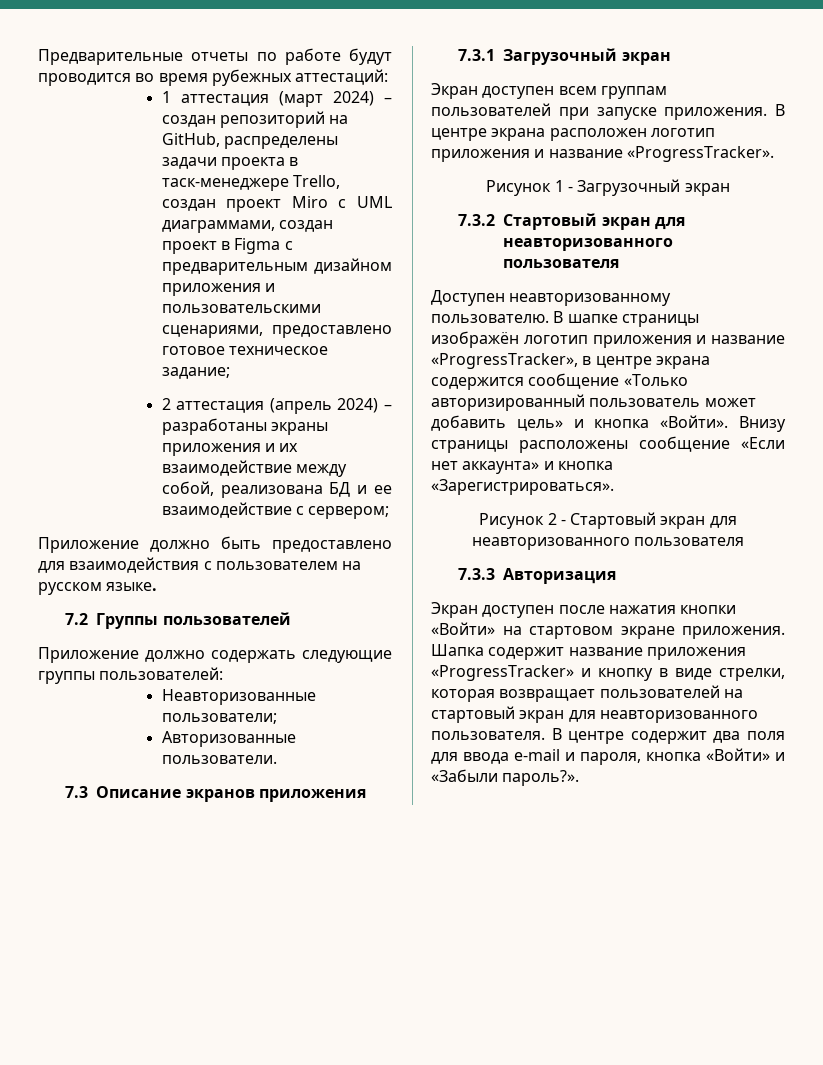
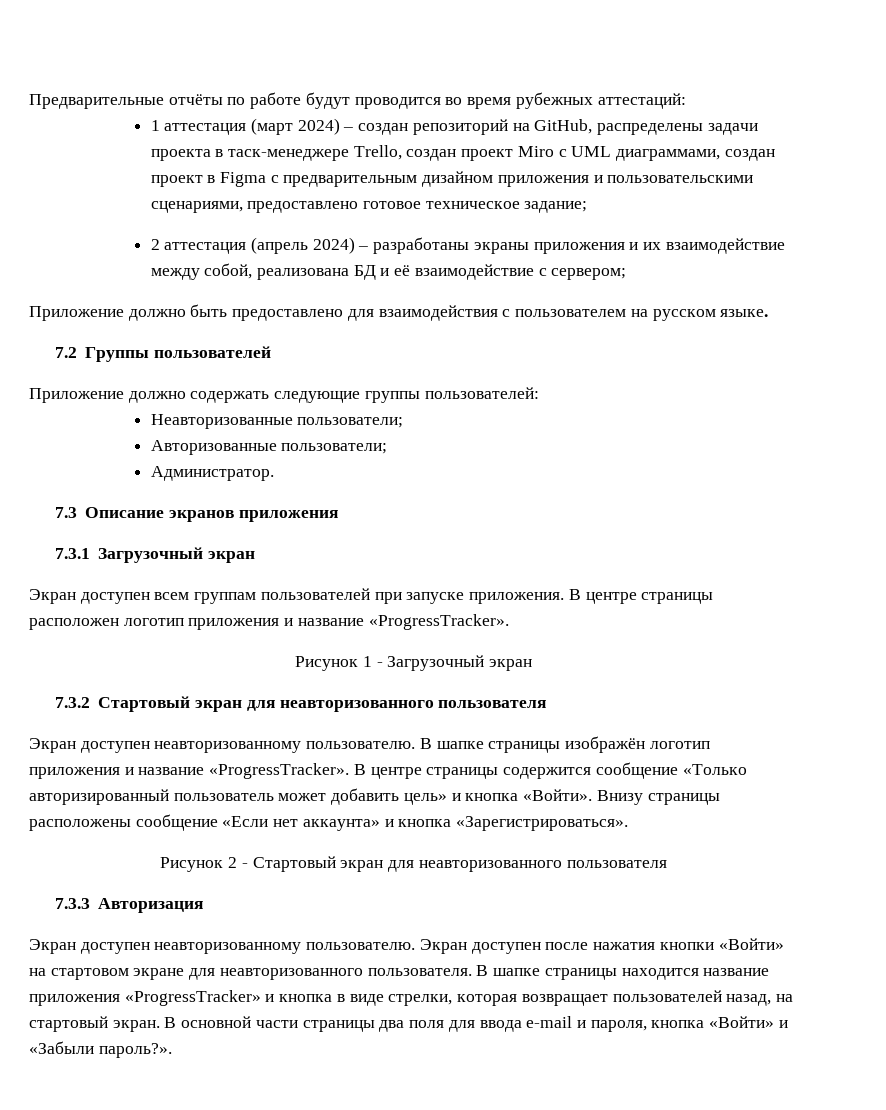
- Предварительные отчеты по работе будут проводится во время рубежных аттестаций:
+ Предварительные отчёты по работе будут проводится во время рубежных аттестаций:
- 2 аттестация (апрель 2024) – разработаны экраны приложения и их взаимодействие между собой, реализована БД и ее взаимодействие с сервером;
+ 2 аттестация (апрель 2024) – разработаны экраны приложения и их взаимодействие между собой, реализована БД и её взаимодействие с сервером;
- Авторизованные пользователи.
+ Авторизованные пользователи;
+ Администратор.
- В центре экрана расположен логотип приложения и название «ProgressTracker».
+ В центре страницы расположен логотип приложения и название «ProgressTracker».
  7.3.2 Стартовый экран для неавторизованного пользователя
- Доступен неавторизованному пользователю.
+ Экран доступен неавторизованному пользователю.
- В шапке страницы изображён логотип приложения и название «ProgressTracker», в центре экрана содержится сообщение «Только авторизированный пользователь может добавить цель» и кнопка «Войти».
+ В шапке страницы изображён логотип приложения и название «ProgressTracker». В центре страницы содержится сообщение «Только авторизированный пользователь может добавить цель» и кнопка «Войти».
- Экран доступен после нажатия кнопки «Войти» на стартовом экране приложения. Шапка содержит название приложения «ProgressTracker» и кнопку в виде стрелки, которая возвращает пользователей на стартовый экран для неавторизованного пользователя. В центре содержит два поля для ввода e-mail и пароля, кнопка «Войти» и «Забыли пароль?».
+ Экран доступен неавторизованному пользователю. Экран доступен после нажатия кнопки «Войти» на стартовом экране для неавторизованного пользователя. В шапке страницы находится название приложения «ProgressTracker» и кнопка в виде стрелки, которая возвращает пользователей назад, на стартовый экран. В основной части страницы два поля для ввода e-mail и пароля, кнопка «Войти» и «Забыли пароль?».

